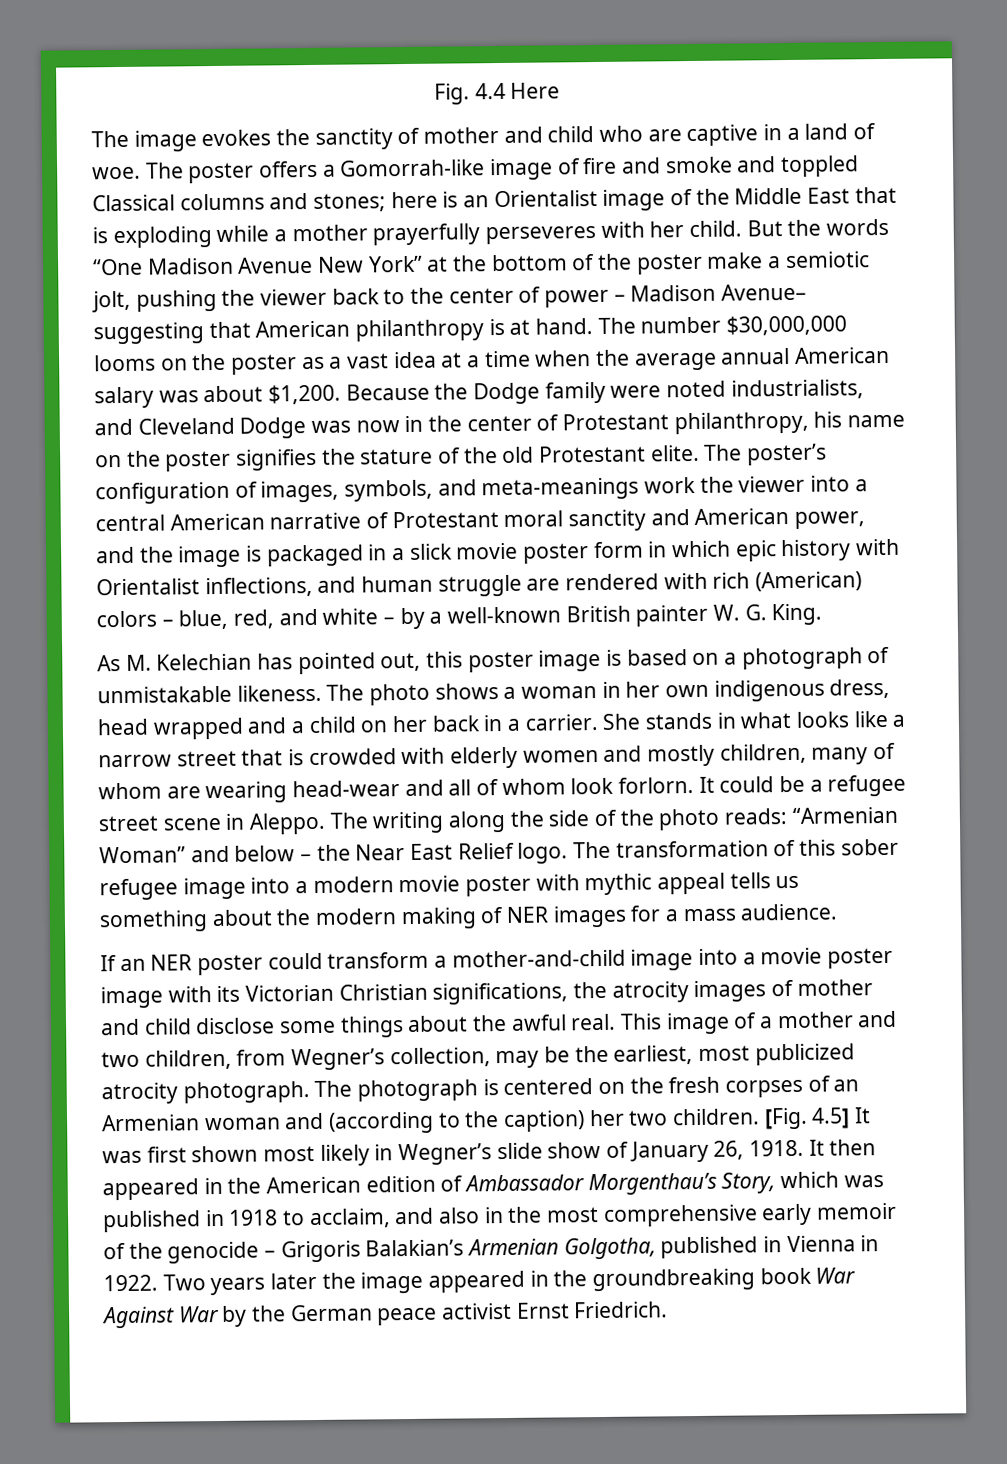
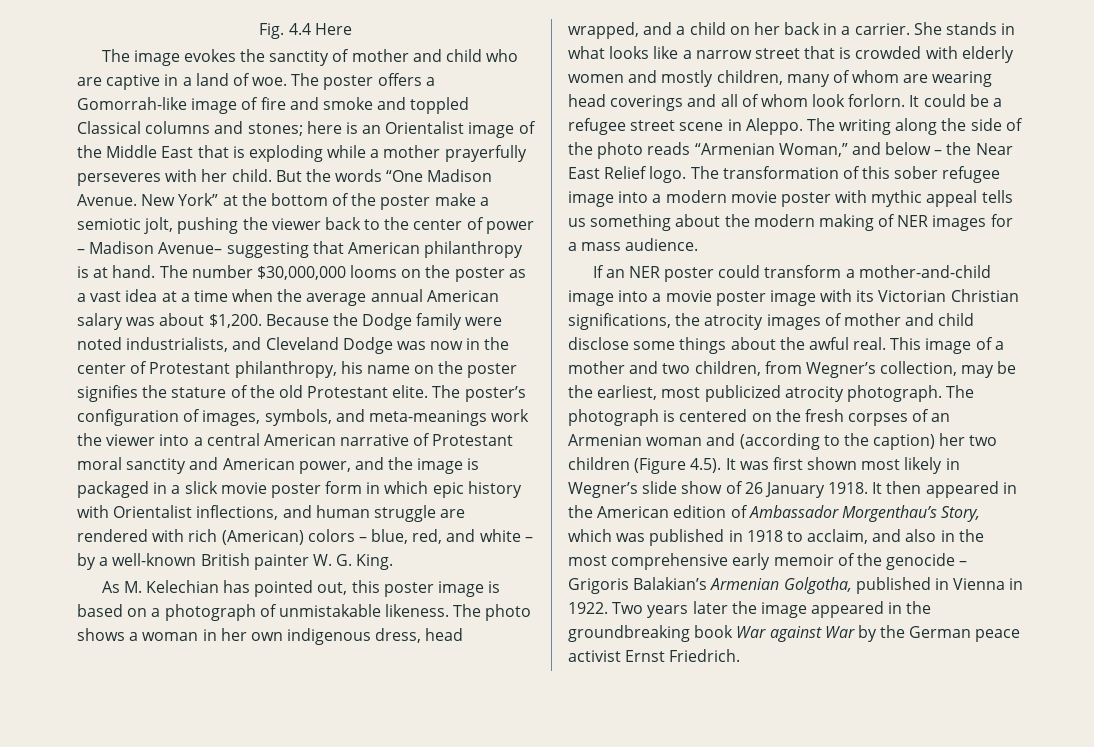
- But the words “One Madison Avenue New York” at the bottom of the poster make a semiotic jolt, pushing the viewer back to the center of power – Madison Avenue– suggesting that American philanthropy is at hand.
+ But the words “One Madison Avenue. New York” at the bottom of the poster make a semiotic jolt, pushing the viewer back to the center of power – Madison Avenue– suggesting that American philanthropy is at hand.
- The photo shows a woman in her own indigenous dress, head wrapped and a child on her back in a carrier.
+ The photo shows a woman in her own indigenous dress, head wrapped, and a child on her back in a carrier.
- She stands in what looks like a narrow street that is crowded with elderly women and mostly children, many of whom are wearing head-wear and all of whom look forlorn.
+ She stands in what looks like a narrow street that is crowded with elderly women and mostly children, many of whom are wearing head coverings and all of whom look forlorn.
- The writing along the side of the photo reads: “Armenian Woman” and below – the Near East Relief logo.
+ The writing along the side of the photo reads “Armenian Woman,” and below – the Near East Relief logo.
- The photograph is centered on the fresh corpses of an Armenian woman and (according to the caption) her two children. [Fig. 4.5] It was first shown most likely in Wegner’s slide show of January 26, 1918.
+ The photograph is centered on the fresh corpses of an Armenian woman and (according to the caption) her two children (Figure 4.5). It was first shown most likely in Wegner’s slide show of 26 January 1918.
- Two years later the image appeared in the groundbreaking book War Against War by the German peace activist Ernst Friedrich.
+ Two years later the image appeared in the groundbreaking book War against War by the German peace activist Ernst Friedrich.

